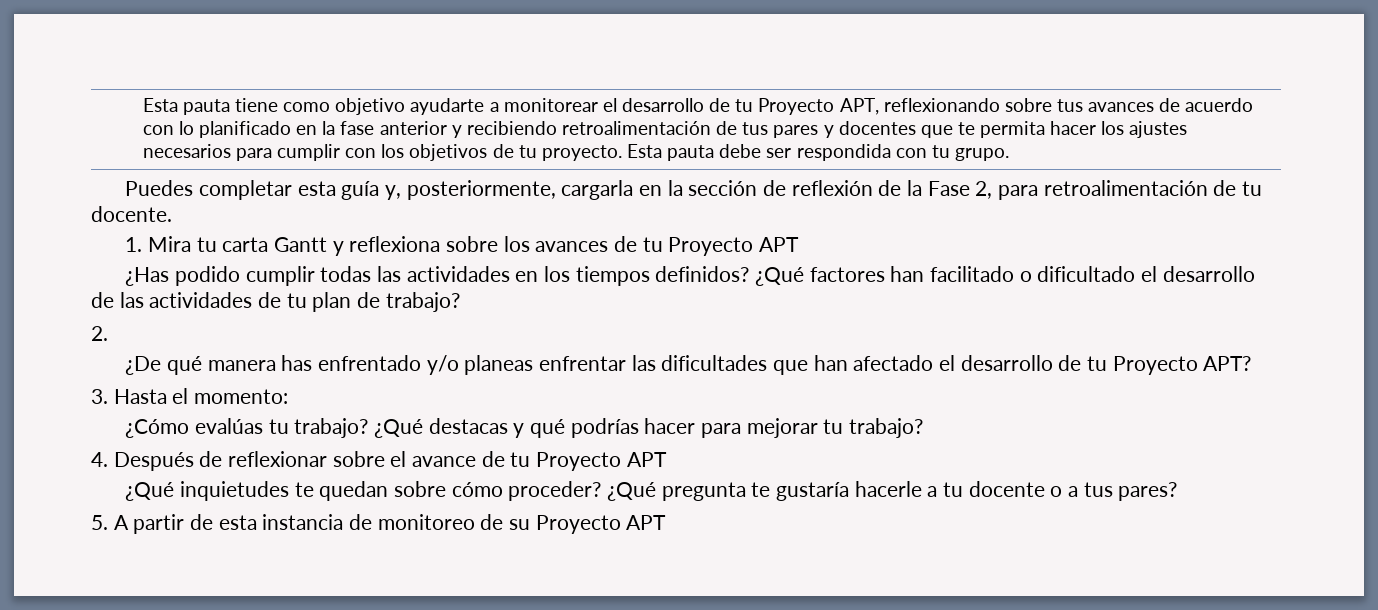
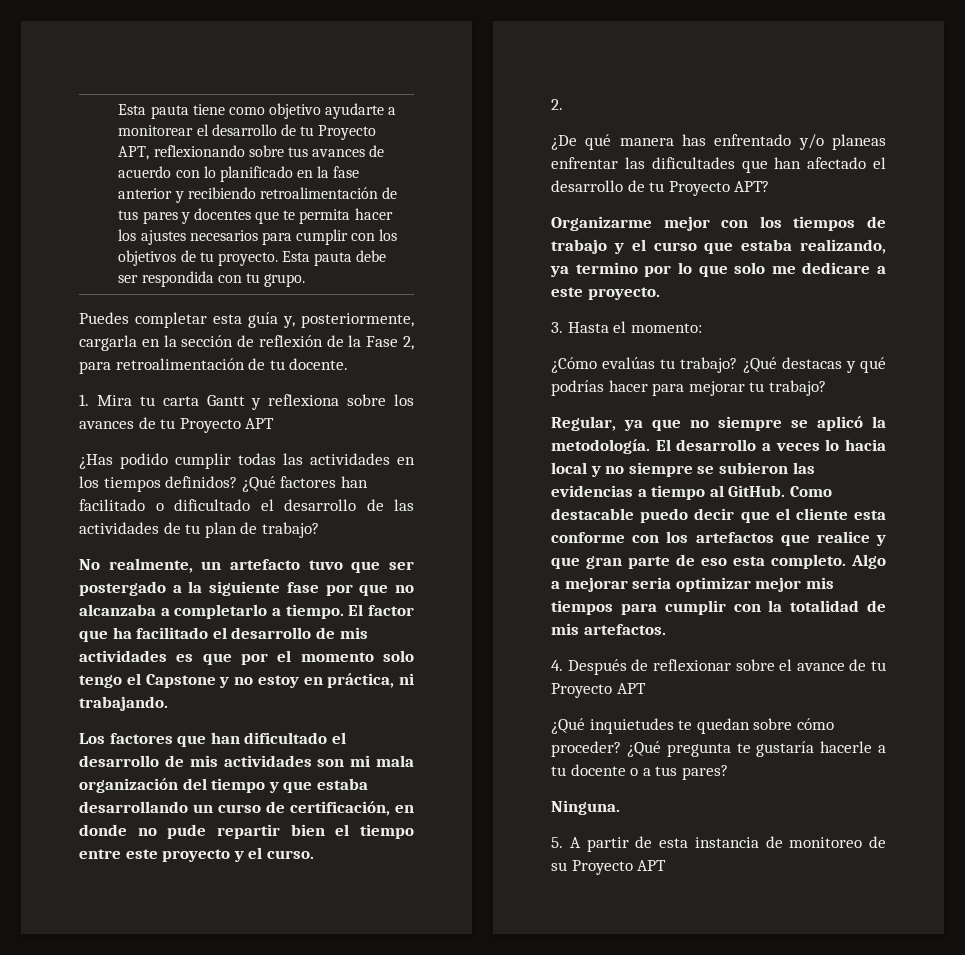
+ No realmente, un artefacto tuvo que ser postergado a la siguiente fase por que no alcanzaba a completarlo a tiempo. El factor que ha facilitado el desarrollo de mis actividades es que por el momento solo tengo el Capstone y no estoy en práctica, ni trabajando.
+ Los factores que han dificultado el desarrollo de mis actividades son mi mala organización del tiempo y que estaba desarrollando un curso de certificación, en donde no pude repartir bien el tiempo entre este proyecto y el curso.
+ Organizarme mejor con los tiempos de trabajo y el curso que estaba realizando, ya termino por lo que solo me dedicare a este proyecto.
+ Regular, ya que no siempre se aplicó la metodología. El desarrollo a veces lo hacia local y no siempre se subieron las evidencias a tiempo al GitHub. Como destacable puedo decir que el cliente esta conforme con los artefactos que realice y que gran parte de eso esta completo. Algo a mejorar seria optimizar mejor mis tiempos para cumplir con la totalidad de mis artefactos.
+ Ninguna.

